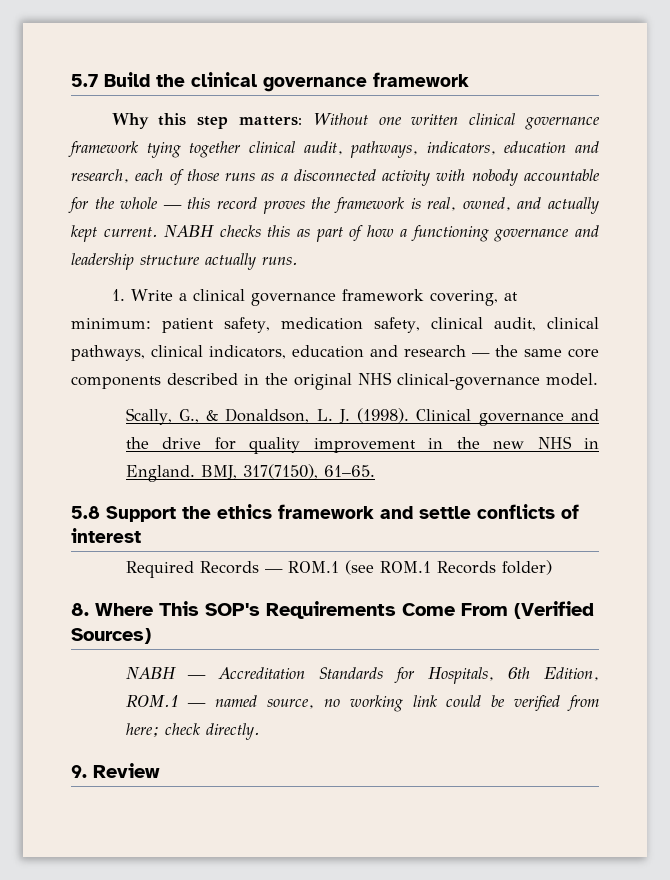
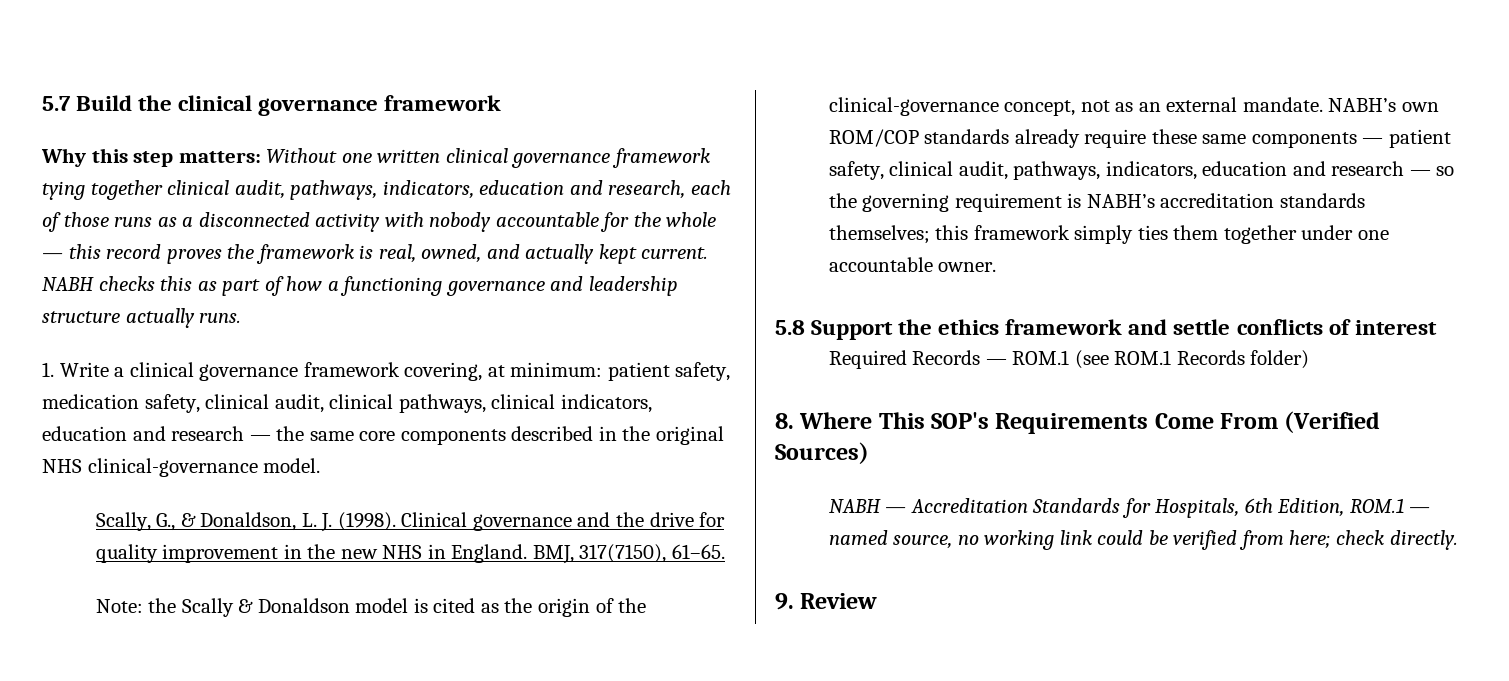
+ Note: the Scally & Donaldson model is cited as the origin of the clinical-governance concept, not as an external mandate. NABH’s own ROM/COP standards already require these same components — patient safety, clinical audit, pathways, indicators, education and research — so the governing requirement is NABH’s accreditation standards themselves; this framework simply ties them together under one accountable owner.

